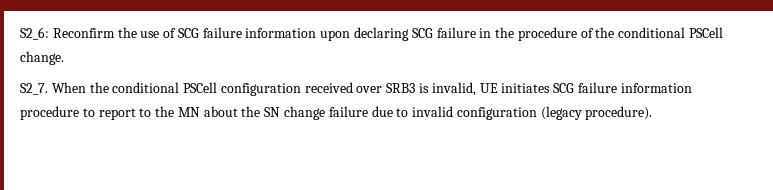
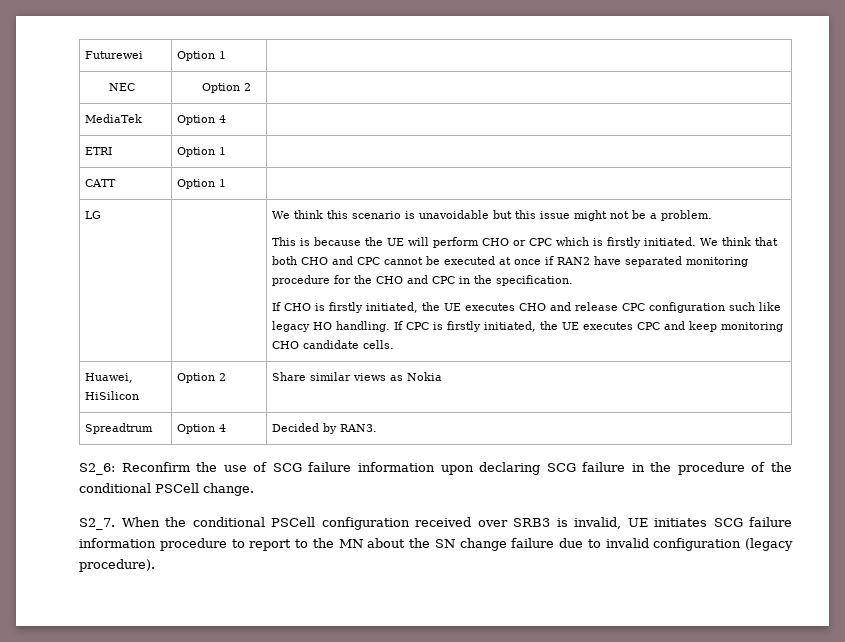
+ Futurewei | Option 1 |
+ NEC | Option 2 |
+ MediaTek | Option 4 |
+ ETRI | Option 1 |
+ CATT | Option 1 |
+ LG | | We think this scenario is unavoidable but this issue might not be a problem.
+ This is because the UE will perform CHO or CPC which is firstly initiated. We think that both CHO and CPC cannot be executed at once if RAN2 have separated monitoring procedure for the CHO and CPC in the specification.
+ If CHO is firstly initiated, the UE executes CHO and release CPC configuration such like legacy HO handling. If CPC is firstly initiated, the UE executes CPC and keep monitoring CHO candidate cells.
+ Huawei, HiSilicon | Option 2 | Share similar views as Nokia
+ Spreadtrum | Option 4 | Decided by RAN3.

